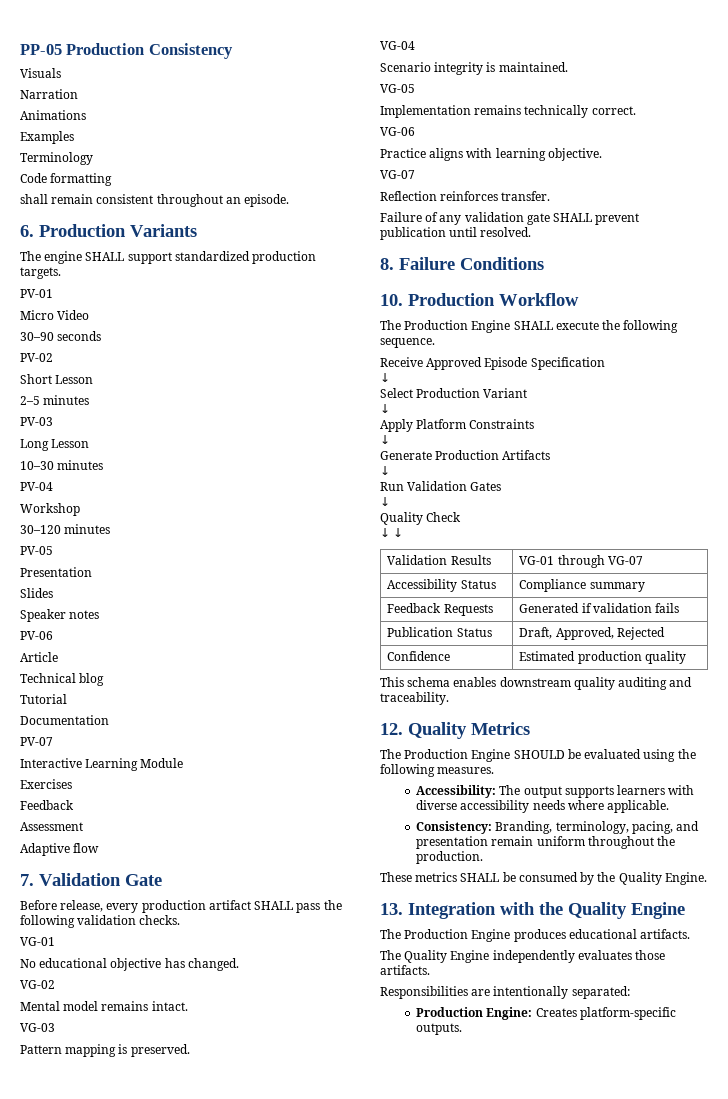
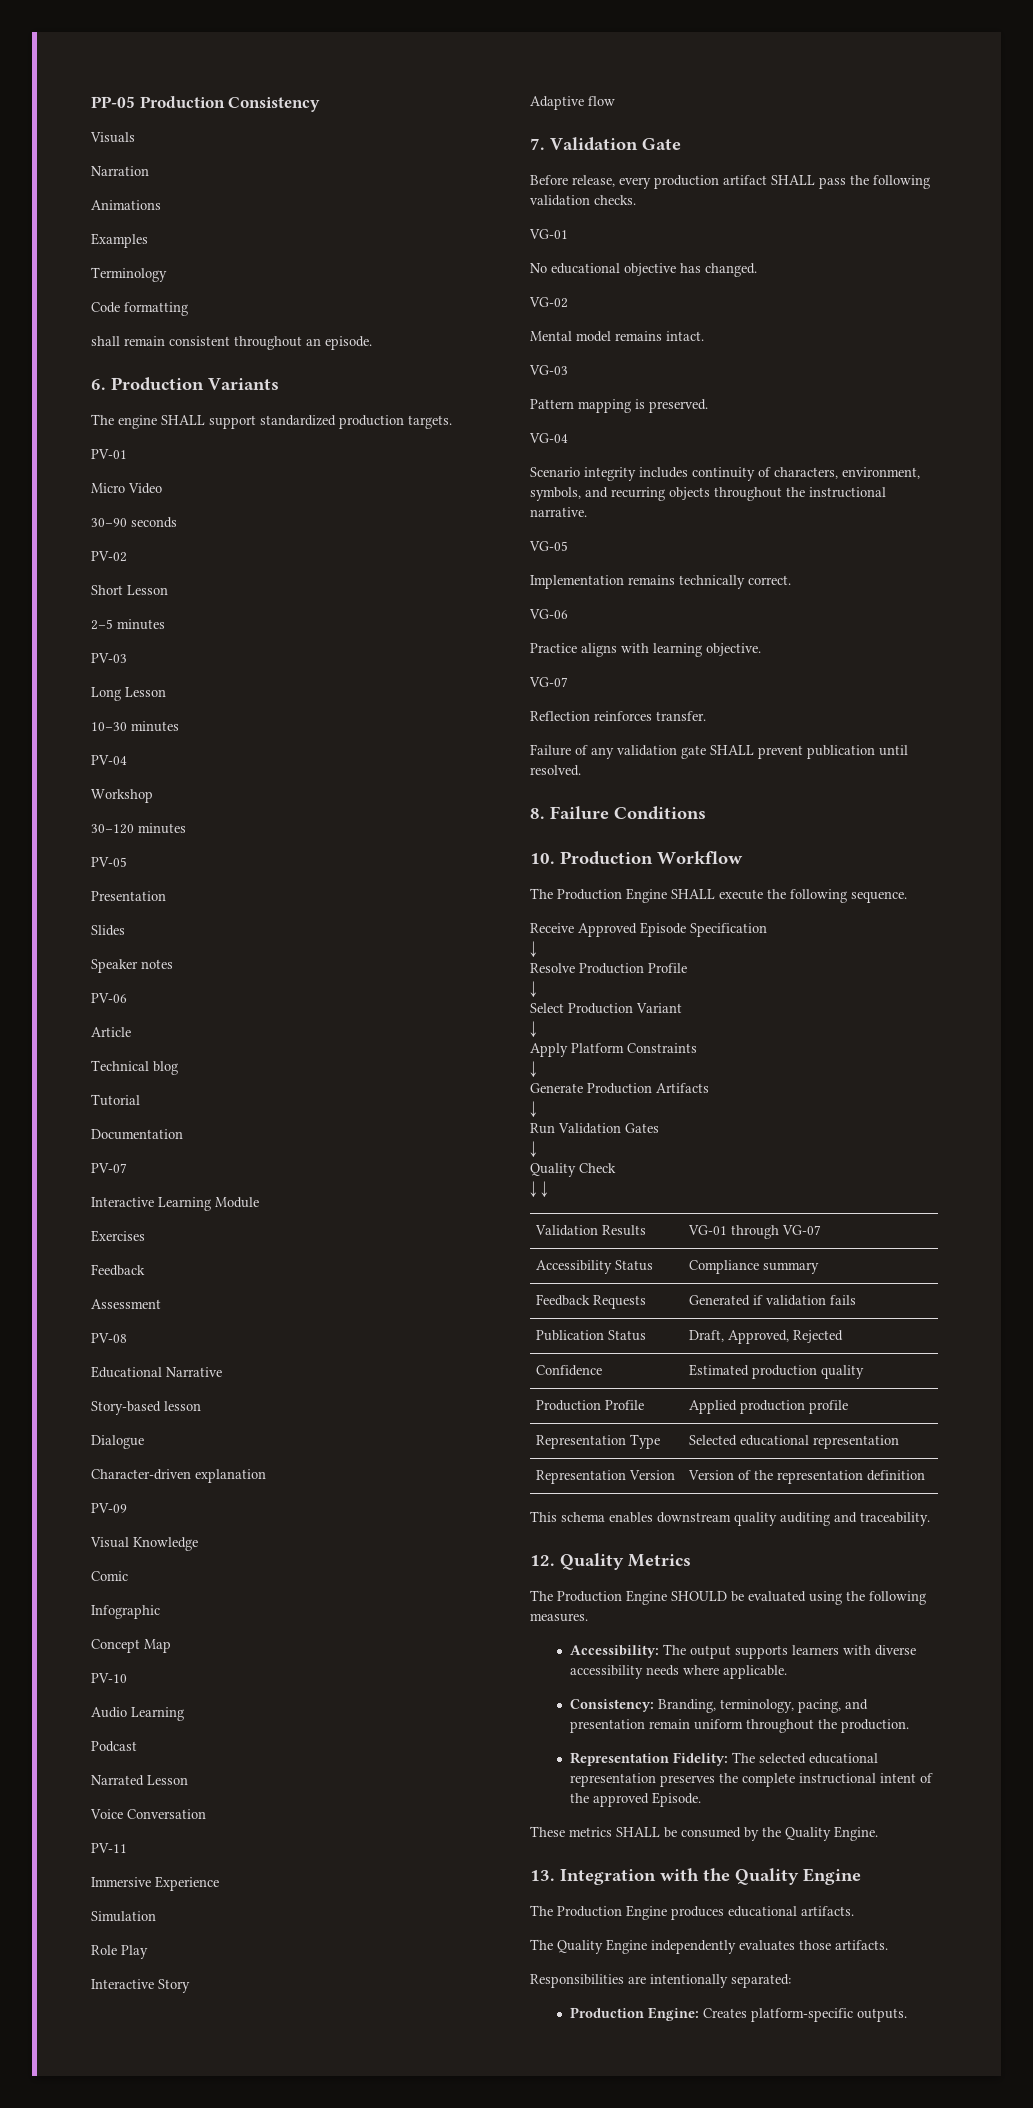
+ PV-08
+ Educational Narrative
+ Story-based lesson
+ Dialogue
+ Character-driven explanation
+ PV-09
+ Visual Knowledge
+ Comic
+ Infographic
+ Concept Map
+ PV-10
+ Audio Learning
+ Podcast
+ Narrated Lesson
+ Voice Conversation
+ PV-11
+ Immersive Experience
+ Simulation
+ Role Play
+ Interactive Story
- Scenario integrity is maintained.
+ Scenario integrity includes continuity of characters, environment, symbols, and recurring objects throughout the instructional narrative.
+ Resolve Production Profile
+ ↓
+ Production Profile | Applied production profile
+ Representation Type | Selected educational representation
+ Representation Version | Version of the representation definition
+ Representation Fidelity: The selected educational representation preserves the complete instructional intent of the approved Episode.

